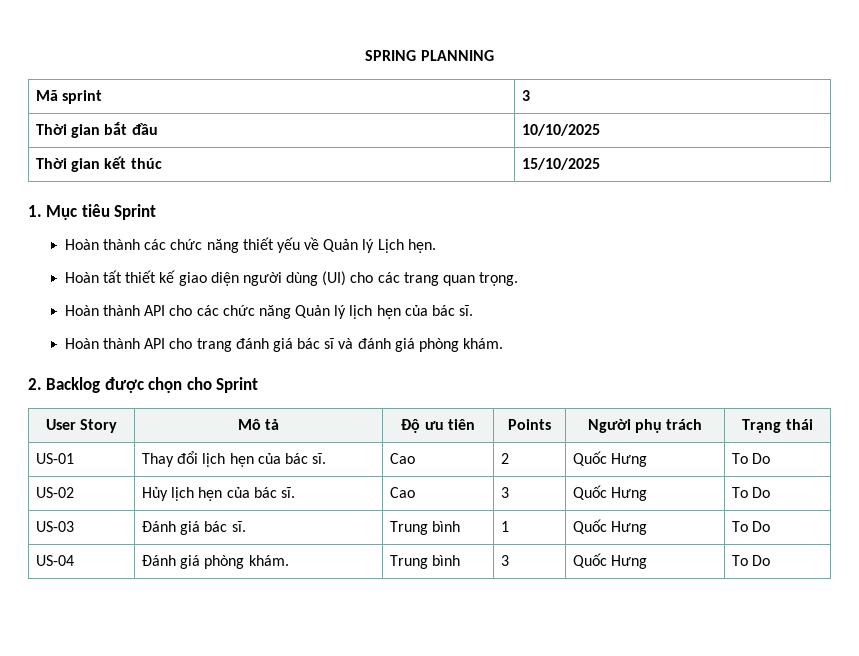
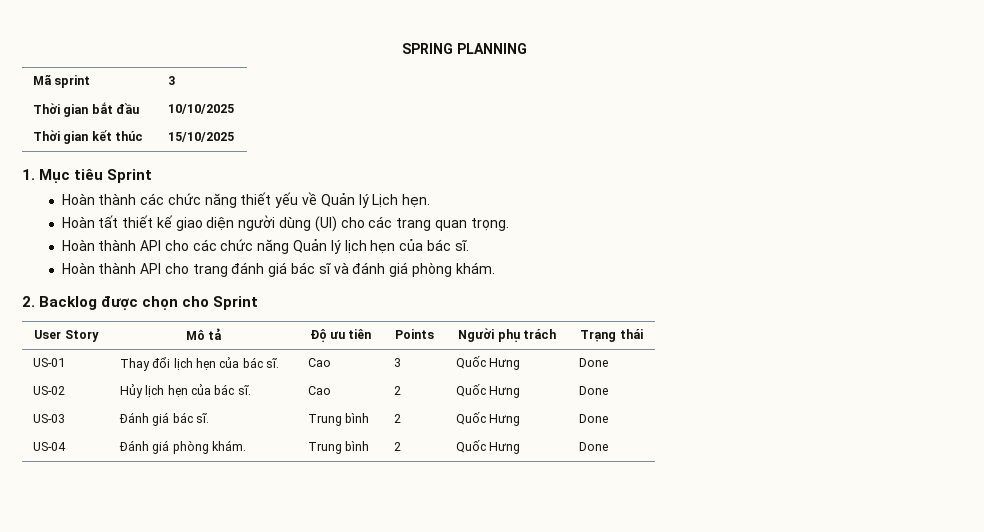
- US-01 | Thay đổi lịch hẹn của bác sĩ. | Cao | 2 | Quốc Hưng | To Do
+ US-01 | Thay đổi lịch hẹn của bác sĩ. | Cao | 3 | Quốc Hưng | Done
- US-02 | Hủy lịch hẹn của bác sĩ. | Cao | 3 | Quốc Hưng | To Do
+ US-02 | Hủy lịch hẹn của bác sĩ. | Cao | 2 | Quốc Hưng | Done
- US-03 | Đánh giá bác sĩ. | Trung bình | 1 | Quốc Hưng | To Do
+ US-03 | Đánh giá bác sĩ. | Trung bình | 2 | Quốc Hưng | Done
- US-04 | Đánh giá phòng khám. | Trung bình | 3 | Quốc Hưng | To Do
+ US-04 | Đánh giá phòng khám. | Trung bình | 2 | Quốc Hưng | Done

